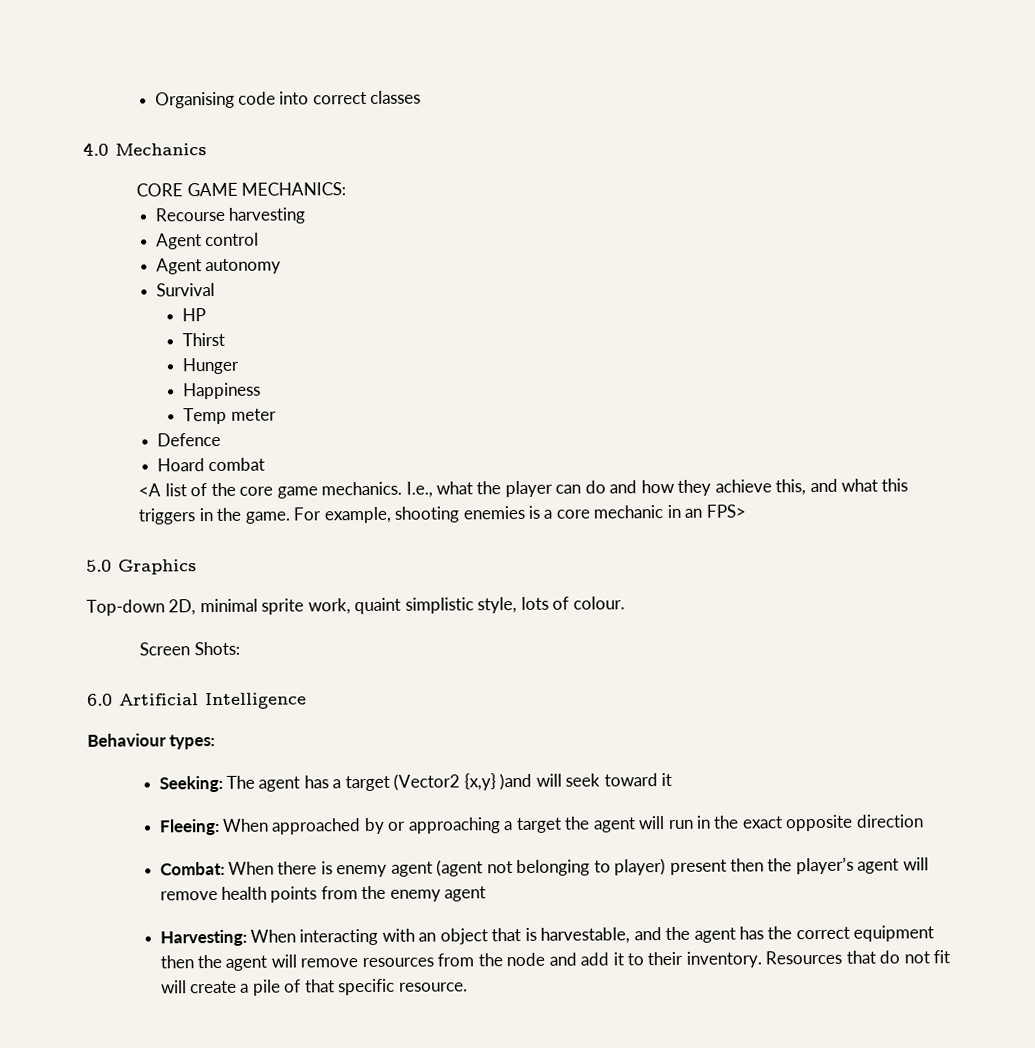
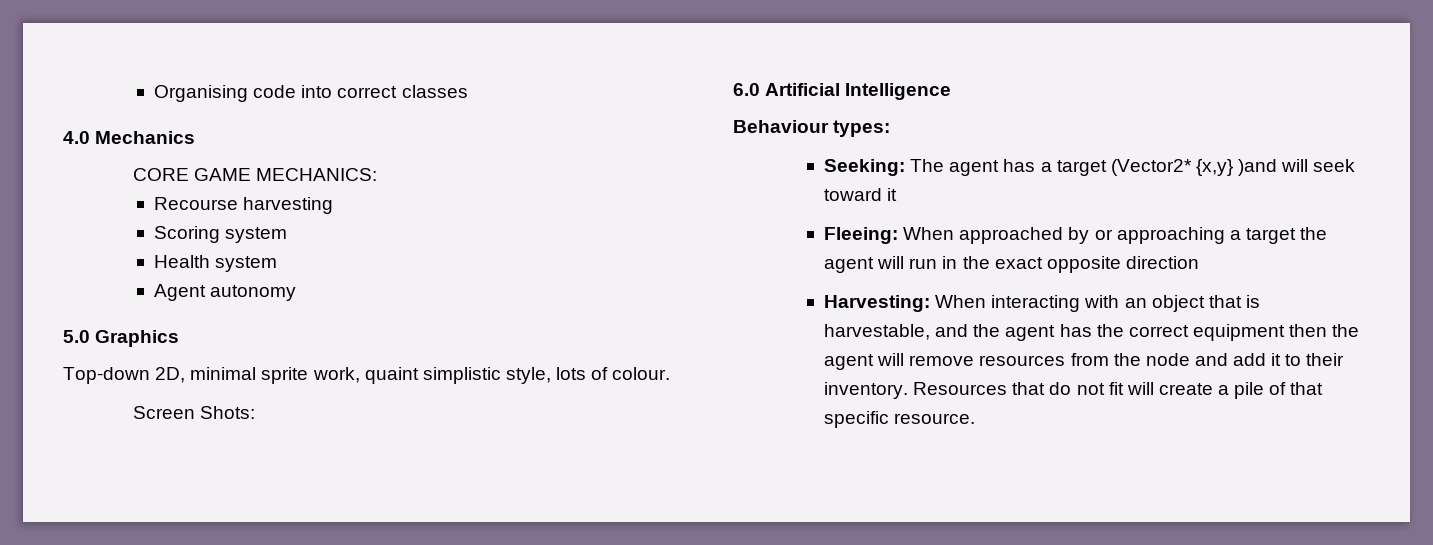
- Agent control
+ Scoring system
+ Health system
  Agent autonomy
- Survival
- HP
- Thirst
- Hunger
- Happiness
- Temp meter
- Defence
- Hoard combat
- <A list of the core game mechanics. I.e., what the player can do and how they achieve this, and what this triggers in the game. For example, shooting enemies is a core mechanic in an FPS>
- Seeking: The agent has a target (Vector2 {x,y} )and will seek toward it
+ Seeking: The agent has a target (Vector2* {x,y} )and will seek toward it
- Combat: When there is enemy agent (agent not belonging to player) present then the player’s agent will remove health points from the enemy agent

